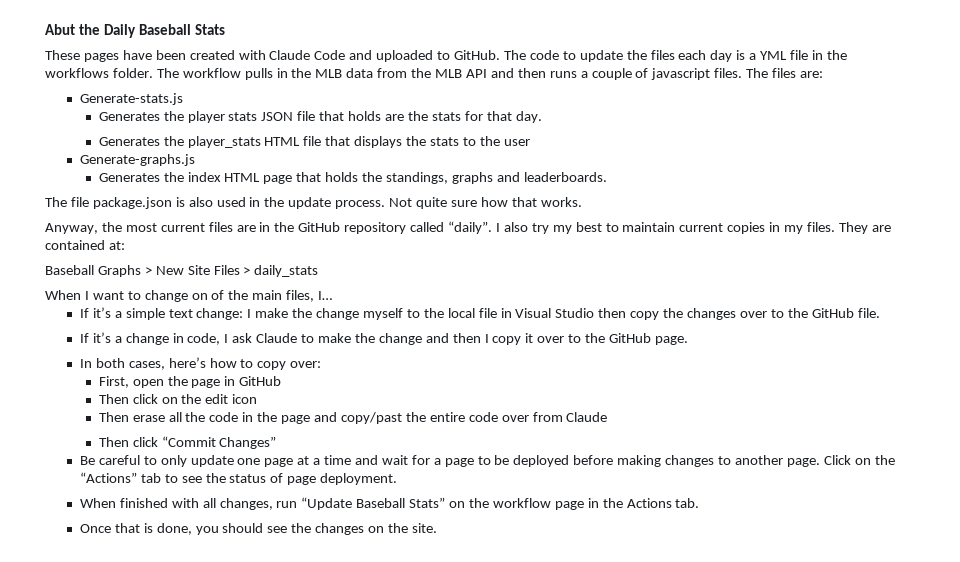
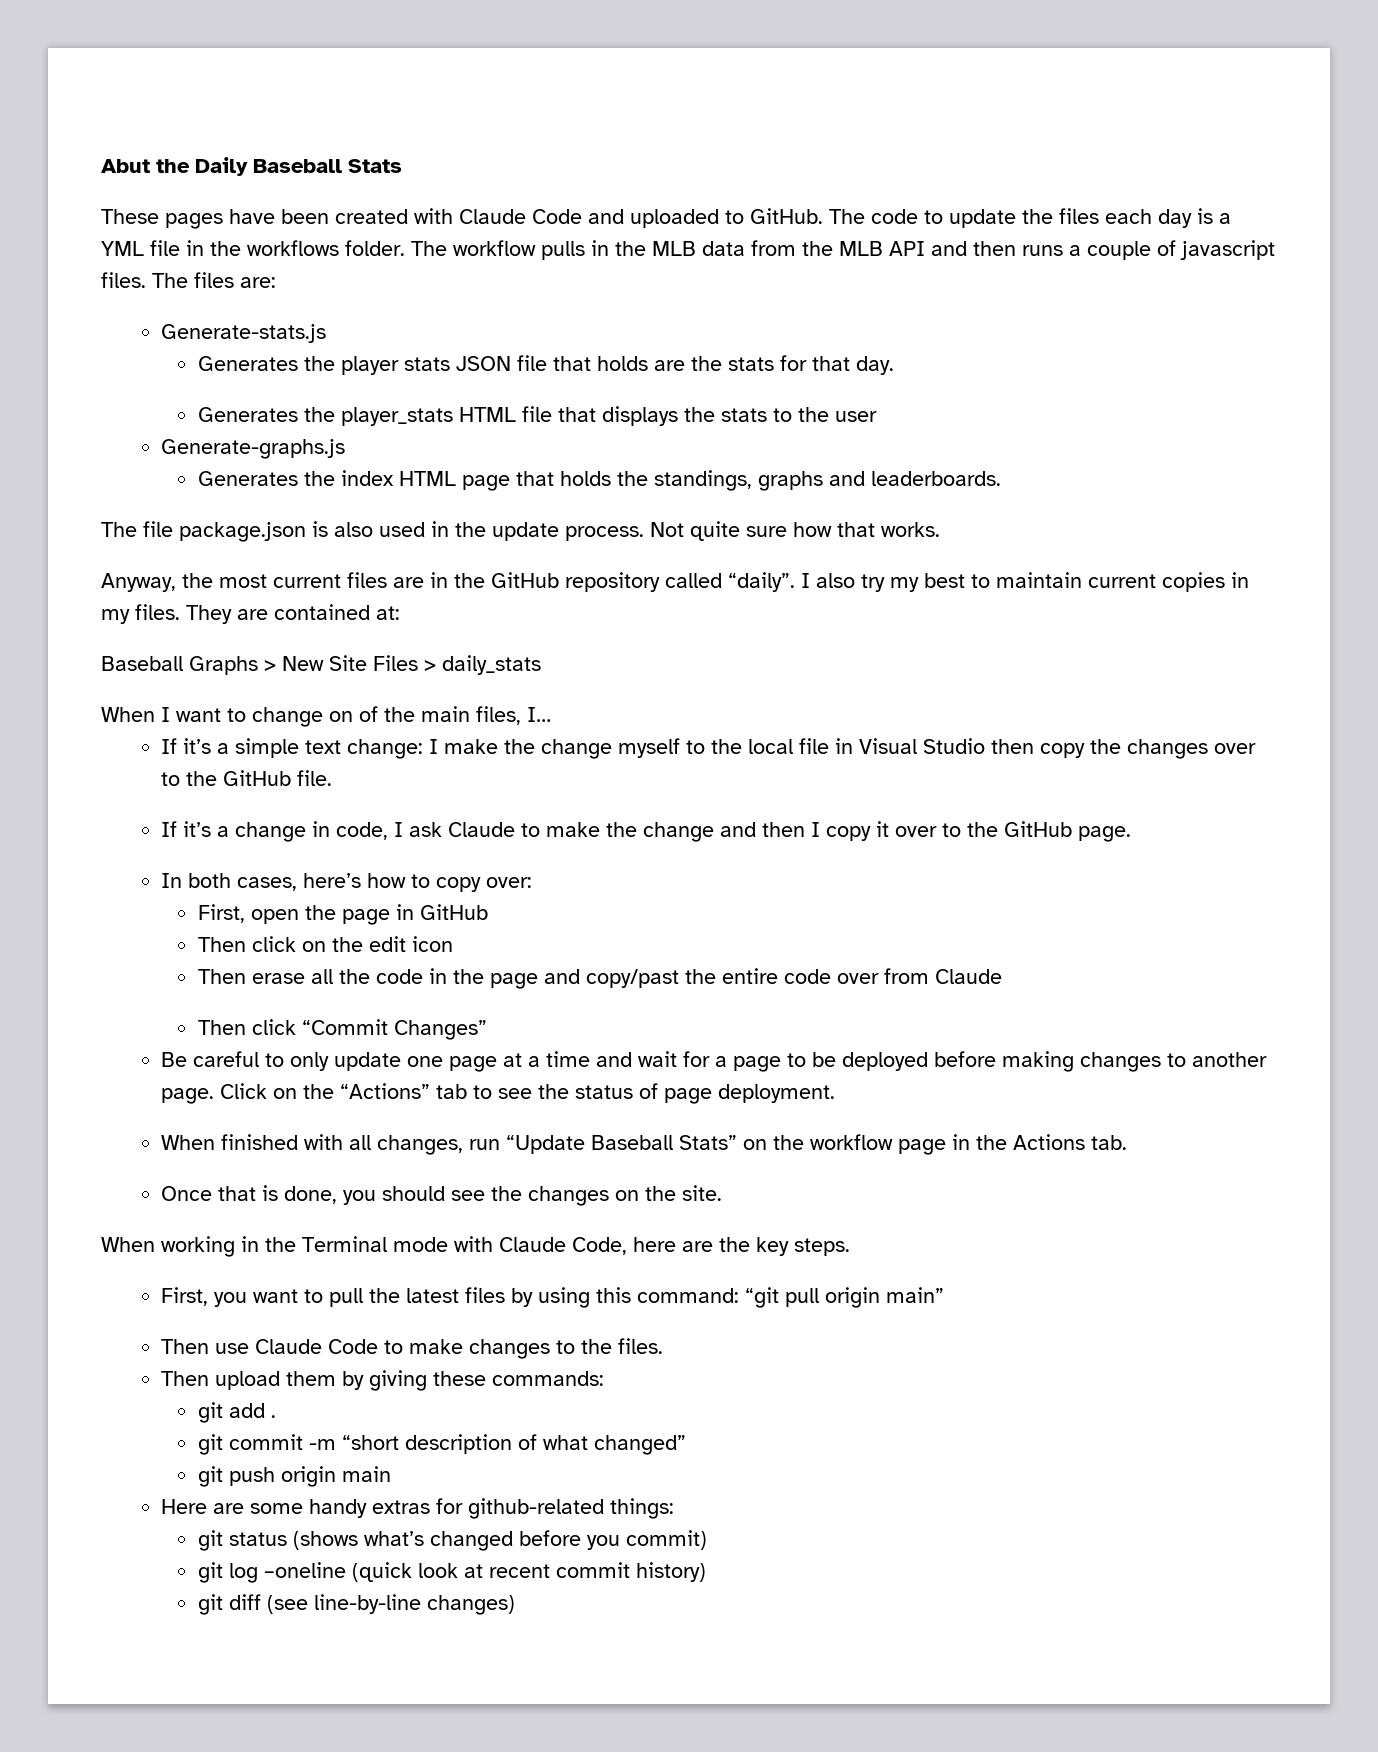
+ When working in the Terminal mode with Claude Code, here are the key steps.
+ First, you want to pull the latest files by using this command: “git pull origin main”
+ Then use Claude Code to make changes to the files.
+ Then upload them by giving these commands:
+ git add .
+ git commit -m “short description of what changed”
+ git push origin main
+ Here are some handy extras for github-related things:
+ git status (shows what’s changed before you commit)
+ git log –oneline (quick look at recent commit history)
+ git diff (see line-by-line changes)

